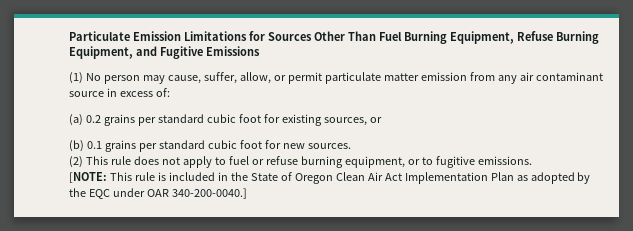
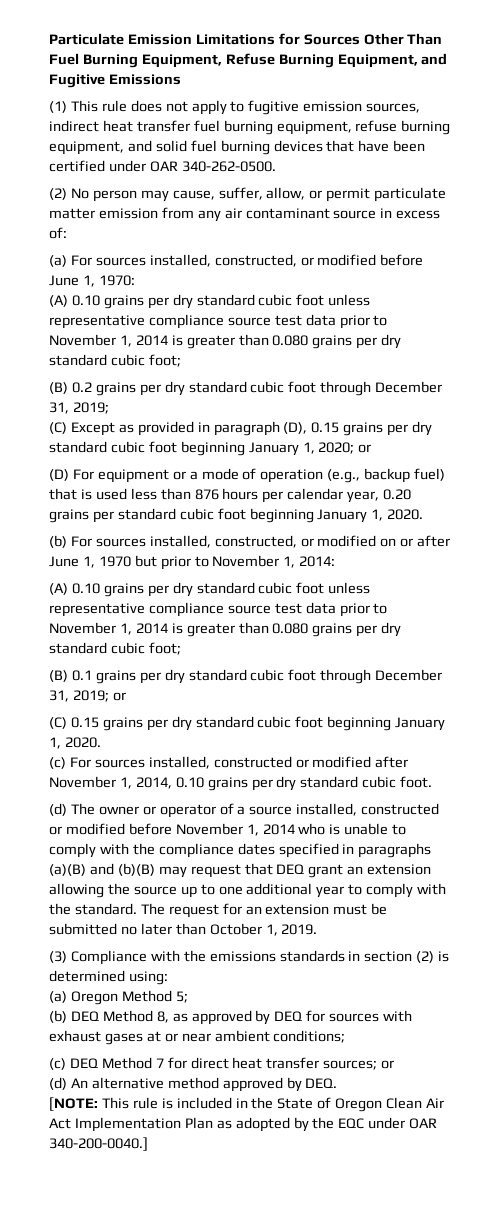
- (1) No person may cause, suffer, allow, or permit particulate matter emission from any air contaminant source in excess of:
+ (1) This rule does not apply to fugitive emission sources, indirect heat transfer fuel burning equipment, refuse burning equipment, and solid fuel burning devices that have been certified under OAR 340-262-0500.
+ (2) No person may cause, suffer, allow, or permit particulate matter emission from any air contaminant source in excess of:
- (a) 0.2 grains per standard cubic foot for existing sources, or
- (b) 0.1 grains per standard cubic foot for new sources.
- (2) This rule does not apply to fuel or refuse burning equipment, or to fugitive emissions.
+ (a) For sources installed, constructed, or modified before June 1, 1970:
+ (A) 0.10 grains per dry standard cubic foot unless representative compliance source test data prior to November 1, 2014 is greater than 0.080 grains per dry standard cubic foot;
+ (B) 0.2 grains per dry standard cubic foot through December 31, 2019;
+ (C) Except as provided in paragraph (D), 0.15 grains per dry standard cubic foot beginning January 1, 2020; or
+ (D) For equipment or a mode of operation (e.g., backup fuel) that is used less than 876 hours per calendar year, 0.20 grains per standard cubic foot beginning January 1, 2020.
+ (b) For sources installed, constructed, or modified on or after June 1, 1970 but prior to November 1, 2014:
+ (A) 0.10 grains per dry standard cubic foot unless representative compliance source test data prior to November 1, 2014 is greater than 0.080 grains per dry standard cubic foot;
+ (B) 0.1 grains per dry standard cubic foot through December 31, 2019; or
+ (C) 0.15 grains per dry standard cubic foot beginning January 1, 2020.
+ (c) For sources installed, constructed or modified after November 1, 2014, 0.10 grains per dry standard cubic foot.
+ (d) The owner or operator of a source installed, constructed or modified before November 1, 2014 who is unable to comply with the compliance dates specified in paragraphs (a)(B) and (b)(B) may request that DEQ grant an extension allowing the source up to one additional year to comply with the standard. The request for an extension must be submitted no later than October 1, 2019.
+ (3) Compliance with the emissions standards in section (2) is determined using:
+ (a) Oregon Method 5;
+ (b) DEQ Method 8, as approved by DEQ for sources with exhaust gases at or near ambient conditions;
+ (c) DEQ Method 7 for direct heat transfer sources; or
+ (d) An alternative method approved by DEQ.

